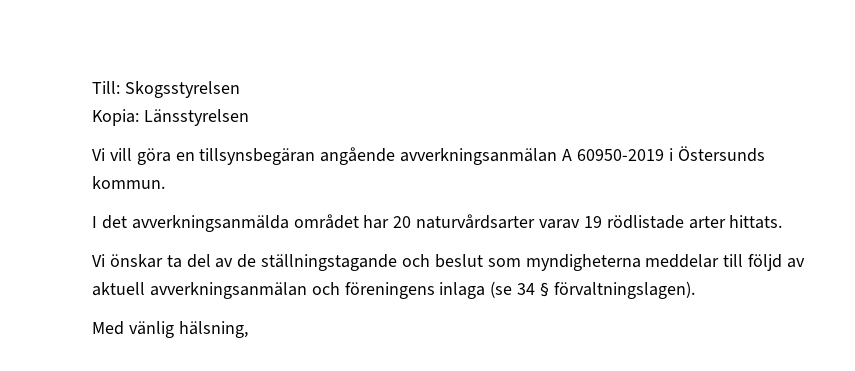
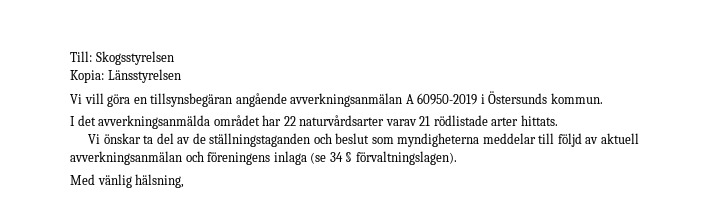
- I det avverkningsanmälda området har 20 naturvårdsarter varav 19 rödlistade arter hittats.
+ I det avverkningsanmälda området har 22 naturvårdsarter varav 21 rödlistade arter hittats.
- Vi önskar ta del av de ställningstagande och beslut som myndigheterna meddelar till följd av aktuell avverkningsanmälan och föreningens inlaga (se 34 § förvaltningslagen).
+ Vi önskar ta del av de ställningstaganden och beslut som myndigheterna meddelar till följd av aktuell avverkningsanmälan och föreningens inlaga (se 34 § förvaltningslagen).

